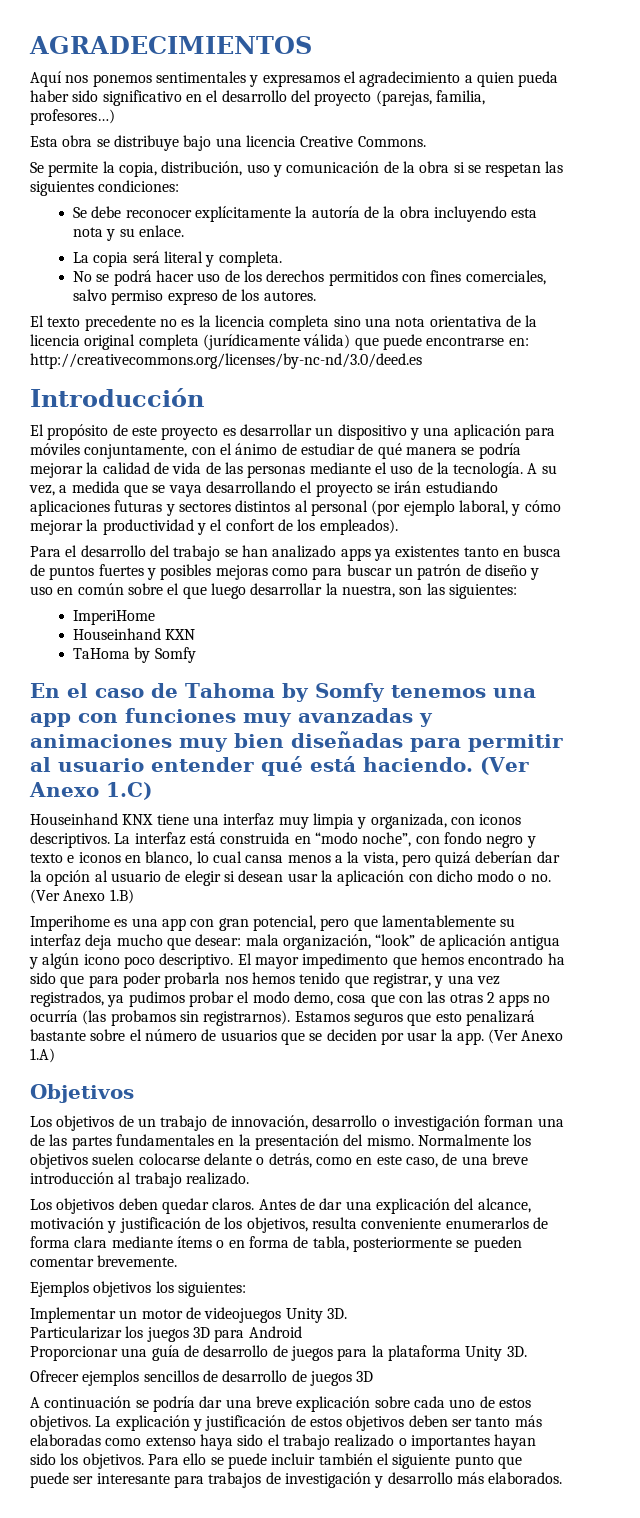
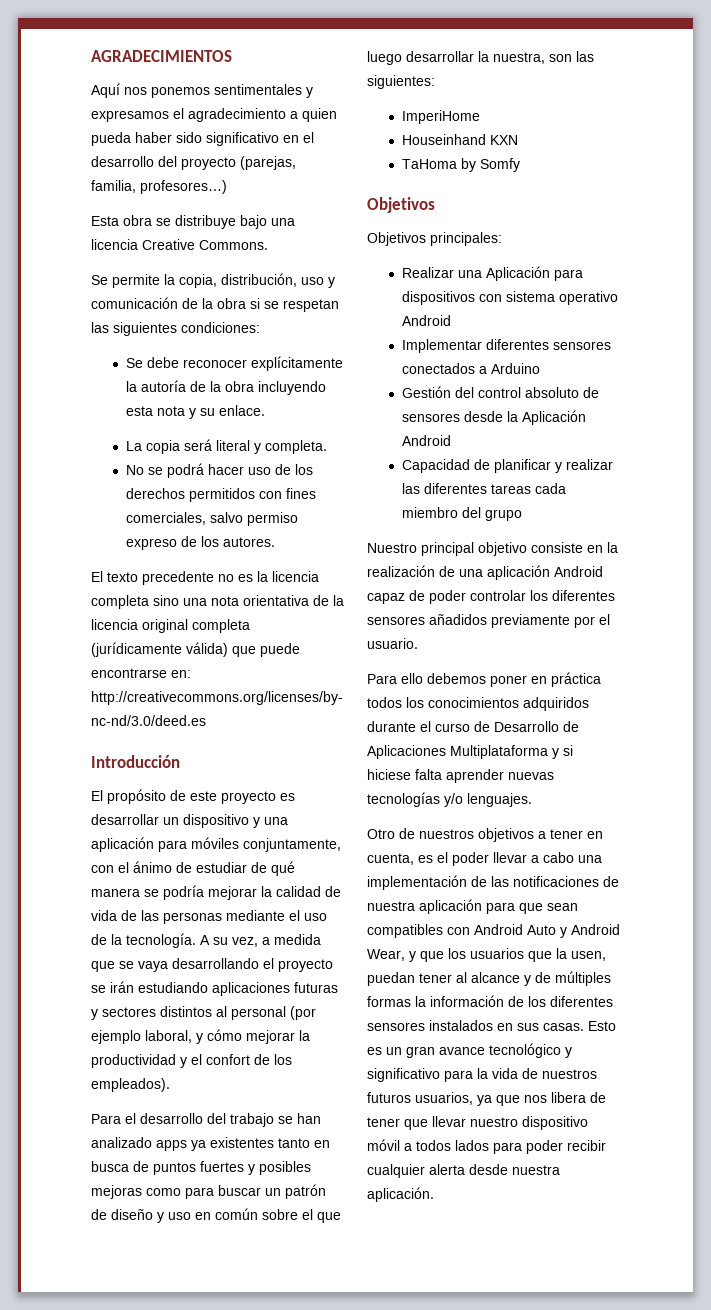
  TaHoma by Somfy
- En el caso de Tahoma by Somfy tenemos una app con funciones muy avanzadas y animaciones muy bien diseñadas para permitir al usuario entender qué está haciendo. (Ver Anexo 1.C)
- Houseinhand KNX tiene una interfaz muy limpia y organizada, con iconos descriptivos. La interfaz está construida en “modo noche”, con fondo negro y texto e iconos en blanco, lo cual cansa menos a la vista, pero quizá deberían dar la opción al usuario de elegir si desean usar la aplicación con dicho modo o no. (Ver Anexo 1.B)
- Imperihome es una app con gran potencial, pero que lamentablemente su interfaz deja mucho que desear: mala organización, “look” de aplicación antigua y algún icono poco descriptivo. El mayor impedimento que hemos encontrado ha sido que para poder probarla nos hemos tenido que registrar, y una vez registrados, ya pudimos probar el modo demo, cosa que con las otras 2 apps no ocurría (las probamos sin registrarnos). Estamos seguros que esto penalizará bastante sobre el número de usuarios que se deciden por usar la app. (Ver Anexo 1.A)
  Objetivos
- Los objetivos de un trabajo de innovación, desarrollo o investigación forman una de las partes fundamentales en la presentación del mismo. Normalmente los objetivos suelen colocarse delante o detrás, como en este caso, de una breve introducción al trabajo realizado.
- Los objetivos deben quedar claros. Antes de dar una explicación del alcance, motivación y justificación de los objetivos, resulta conveniente enumerarlos de forma clara mediante ítems o en forma de tabla, posteriormente se pueden comentar brevemente.
- Ejemplos objetivos los siguientes:
- Implementar un motor de videojuegos Unity 3D.
- Particularizar los juegos 3D para Android
- Proporcionar una guía de desarrollo de juegos para la plataforma Unity 3D.
- Ofrecer ejemplos sencillos de desarrollo de juegos 3D
- A continuación se podría dar una breve explicación sobre cada uno de estos objetivos. La explicación y justificación de estos objetivos deben ser tanto más elaboradas como extenso haya sido el trabajo realizado o importantes hayan sido los objetivos. Para ello se puede incluir también el siguiente punto que puede ser interesante para trabajos de investigación y desarrollo más elaborados.
+ Objetivos principales:
+ Realizar una Aplicación para dispositivos con sistema operativo Android
+ Implementar diferentes sensores conectados a Arduino
+ Gestión del control absoluto de sensores desde la Aplicación Android
+ Capacidad de planificar y realizar las diferentes tareas cada miembro del grupo
+ Nuestro principal objetivo consiste en la realización de una aplicación Android capaz de poder controlar los diferentes sensores añadidos previamente por el usuario.
+ Para ello debemos poner en práctica todos los conocimientos adquiridos durante el curso de Desarrollo de Aplicaciones Multiplataforma y si hiciese falta aprender nuevas tecnologías y/o lenguajes.
+ Otro de nuestros objetivos a tener en cuenta, es el poder llevar a cabo una implementación de las notificaciones de nuestra aplicación para que sean compatibles con Android Auto y Android Wear, y que los usuarios que la usen, puedan tener al alcance y de múltiples formas la información de los diferentes sensores instalados en sus casas. Esto es un gran avance tecnológico y significativo para la vida de nuestros futuros usuarios, ya que nos libera de tener que llevar nuestro dispositivo móvil a todos lados para poder recibir cualquier alerta desde nuestra aplicación.

